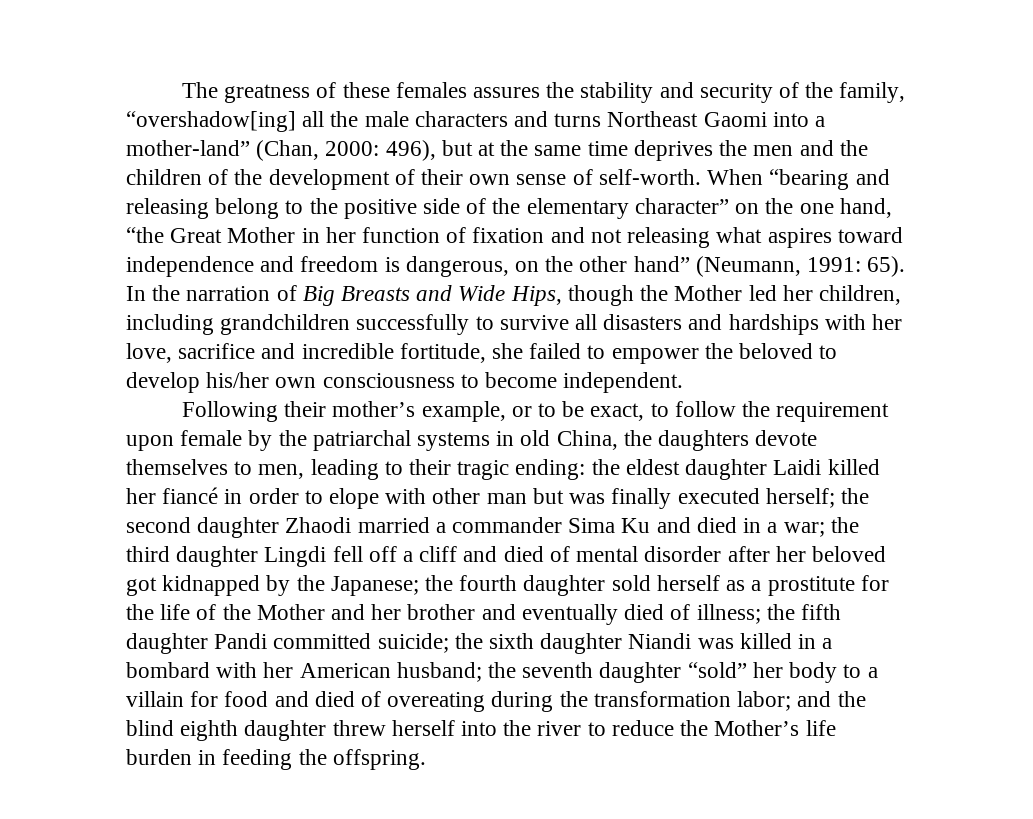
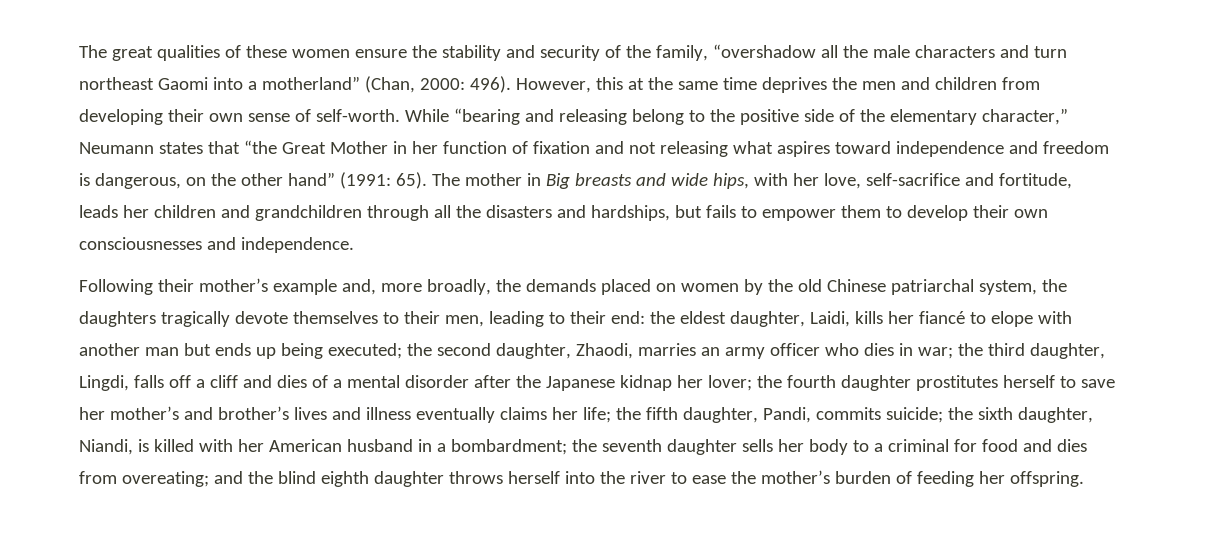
- The greatness of these females assures the stability and security of the family, “overshadow[ing] all the male characters and turns Northeast Gaomi into a mother-land” (Chan, 2000: 496), but at the same time deprives the men and the children of the development of their own sense of self-worth.
+ The great qualities of these women ensure the stability and security of the family, “overshadow all the male characters and turn northeast Gaomi into a motherland” (Chan, 2000: 496). However, this at the same time deprives the men and children from developing their own sense of self-worth.
- When “bearing and releasing belong to the positive side of the elementary character” on the one hand, “the Great Mother in her function of fixation and not releasing what aspires toward independence and freedom is dangerous, on the other hand” (Neumann, 1991: 65). In the narration of Big Breasts and Wide Hips, though the Mother led her children, including grandchildren successfully to survive all disasters and hardships with her love, sacrifice and incredible fortitude, she failed to empower the beloved to develop his/her own consciousness to become independent.
- Following their mother’s example, or to be exact, to follow the requirement upon female by the patriarchal systems in old China, the daughters devote themselves to men, leading to their tragic ending: the eldest daughter Laidi killed her fiancé in order to elope with other man but was finally executed herself; the second daughter Zhaodi married a commander Sima Ku and died in a war; the third daughter Lingdi fell off a cliff and died of mental disorder after her beloved got kidnapped by the Japanese; the fourth daughter sold herself as a prostitute for the life of the Mother and her brother and eventually died of illness; the fifth daughter Pandi committed suicide; the sixth daughter Niandi was killed in a bombard with her American husband;
+ While “bearing and releasing belong to the positive side of the elementary character,” Neumann states that “the Great Mother in her function of fixation and not releasing what aspires toward independence and freedom is dangerous, on the other hand” (1991: 65). The mother in Big breasts and wide hips, with her love, self-sacrifice and fortitude, leads her children and grandchildren through all the disasters and hardships, but fails to empower them to develop their own consciousnesses and independence.
+ Following their mother’s example and, more broadly, the demands placed on women by the old Chinese patriarchal system, the daughters tragically devote themselves to their men, leading to their end: the eldest daughter, Laidi, kills her fiancé to elope with another man but ends up being executed; the second daughter, Zhaodi, marries an army officer who dies in war; the third daughter, Lingdi, falls off a cliff and dies of a mental disorder after the Japanese kidnap her lover; the fourth daughter prostitutes herself to save her mother’s and brother’s lives and illness eventually claims her life; the fifth daughter, Pandi, commits suicide; the sixth daughter, Niandi, is killed with her American husband in a bombardment;
- the seventh daughter “sold” her body to a villain for food and died of overeating during the transformation labor;
+ the seventh daughter sells her body to a criminal for food and dies from overeating;
- and the blind eighth daughter threw herself into the river to reduce the Mother’s life burden in feeding the offspring.
+ and the blind eighth daughter throws herself into the river to ease the mother’s burden of feeding her offspring.

